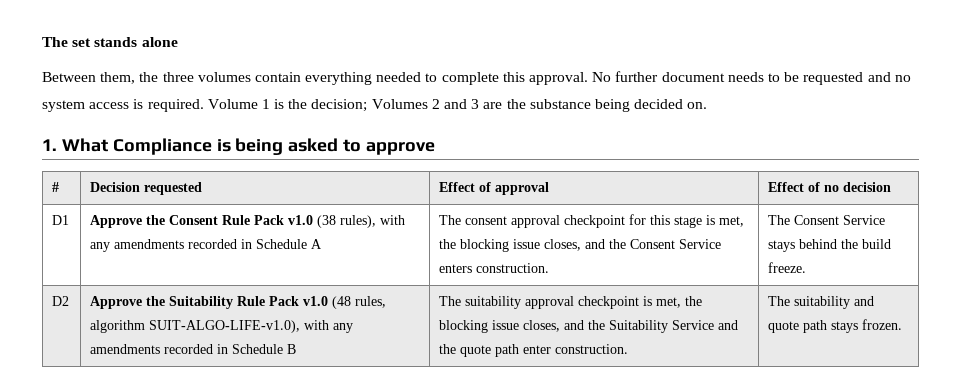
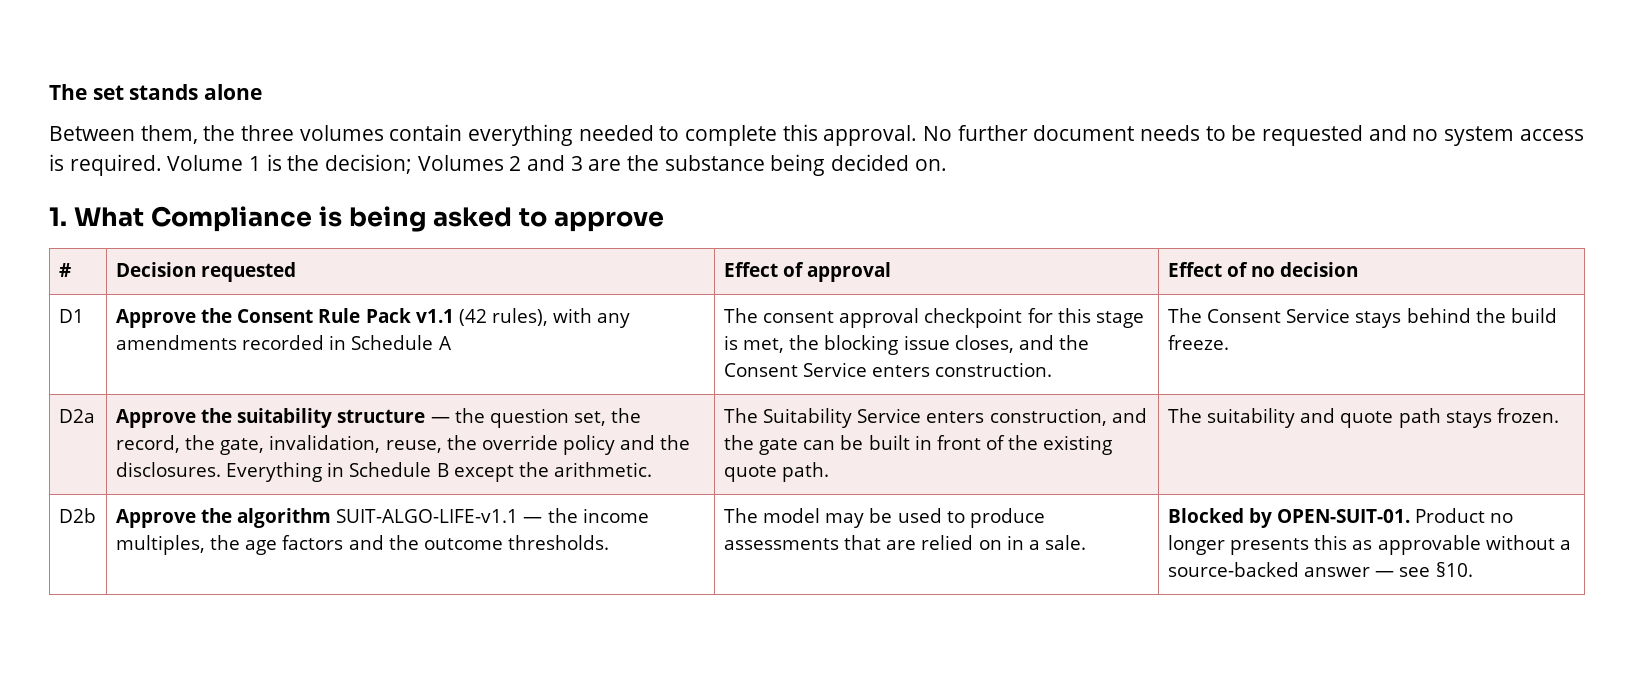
- Approve the Consent Rule Pack v1.0 (38 rules), with any amendments recorded in Schedule A
+ Approve the Consent Rule Pack v1.1 (42 rules), with any amendments recorded in Schedule A
- D2 | Approve the Suitability Rule Pack v1.0 (48 rules, algorithm SUIT-ALGO-LIFE-v1.0), with any amendments recorded in Schedule B | The suitability approval checkpoint is met, the blocking issue closes, and the Suitability Service and the quote path enter construction.
+ D2a | Approve the suitability structure — the question set, the record, the gate, invalidation, reuse, the override policy and the disclosures. Everything in Schedule B except the arithmetic. | The Suitability Service enters construction, and the gate can be built in front of the existing quote path.
+ D2b | Approve the algorithm SUIT-ALGO-LIFE-v1.1 — the income multiples, the age factors and the outcome thresholds. | The model may be used to produce assessments that are relied on in a sale. | Blocked by OPEN-SUIT-01. Product no longer presents this as approvable without a source-backed answer — see §10.

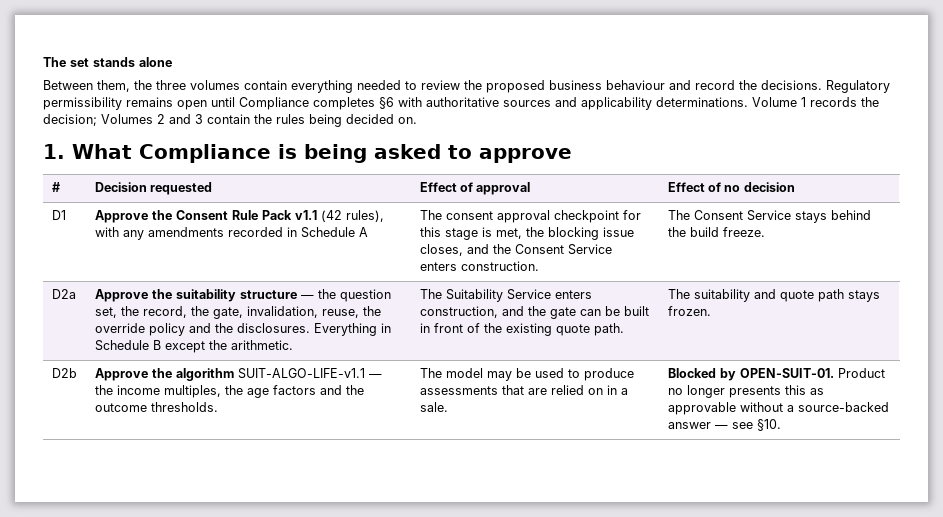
- Between them, the three volumes contain everything needed to complete this approval. No further document needs to be requested and no system access is required.
+ Between them, the three volumes contain everything needed to review the proposed business behaviour and record the decisions. Regulatory permissibility remains open until Compliance completes §6 with authoritative sources and applicability determinations.
- Volume 1 is the decision; Volumes 2 and 3 are the substance being decided on.
+ Volume 1 records the decision; Volumes 2 and 3 contain the rules being decided on.

